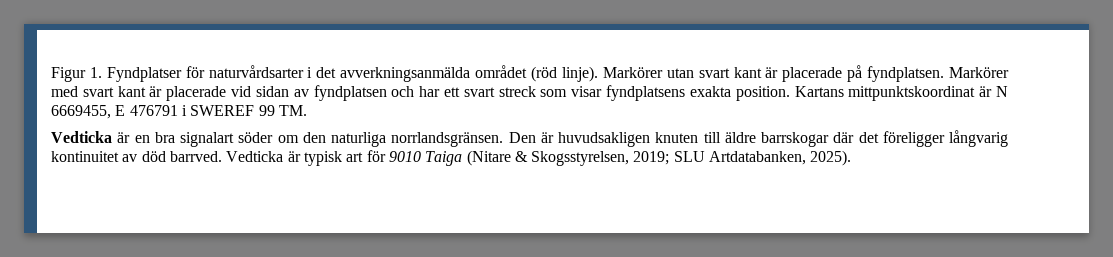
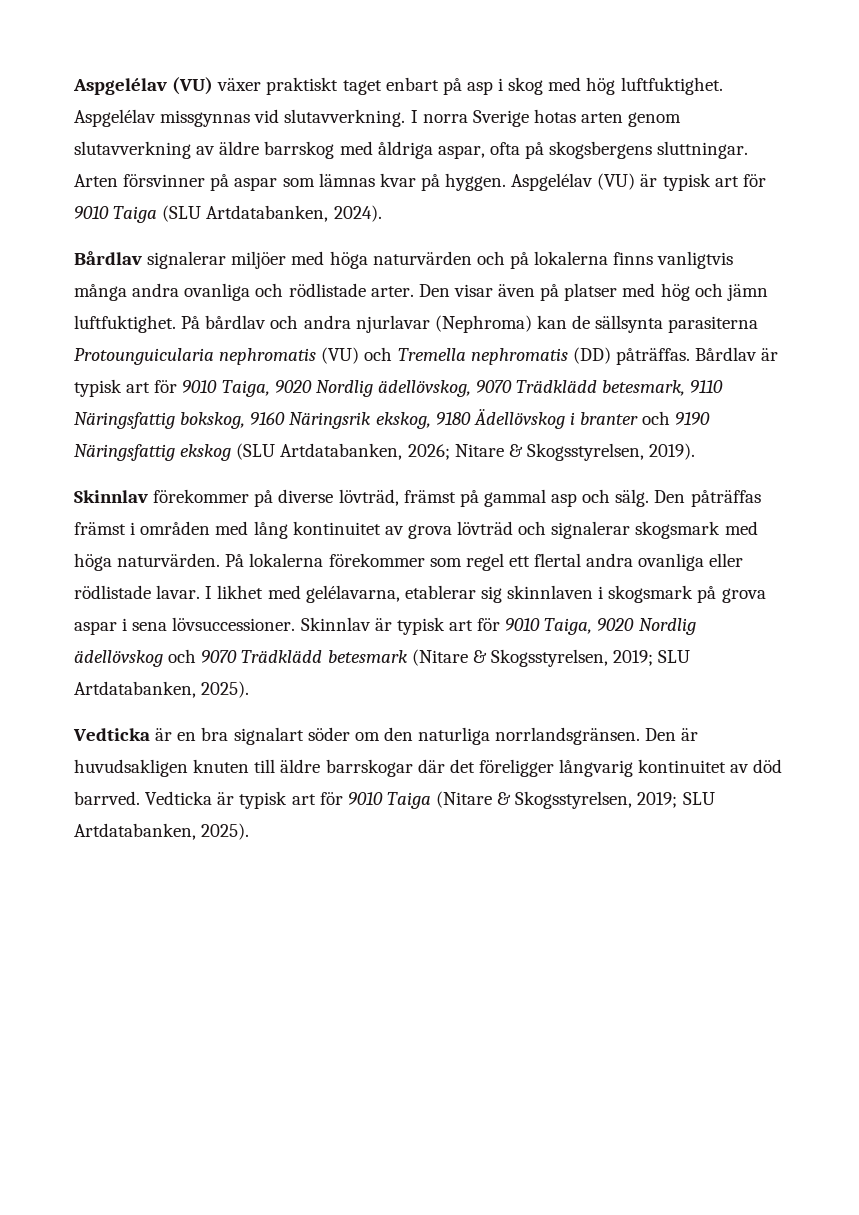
- Figur 1. Fyndplatser för naturvårdsarter i det avverkningsanmälda området (röd linje). Markörer utan svart kant är placerade på fyndplatsen. Markörer med svart kant är placerade vid sidan av fyndplatsen och har ett svart streck som visar fyndplatsens exakta position. Kartans mittpunktskoordinat är N 6669455, E 476791 i SWEREF 99 TM.
+ Aspgelélav (VU) växer praktiskt taget enbart på asp i skog med hög luftfuktighet. Aspgelélav missgynnas vid slutavverkning. I norra Sverige hotas arten genom slutavverkning av äldre barrskog med åldriga aspar, ofta på skogsbergens sluttningar. Arten försvinner på aspar som lämnas kvar på hyggen. Aspgelélav (VU) är typisk art för 9010 Taiga (SLU Artdatabanken, 2024).
+ Bårdlav signalerar miljöer med höga naturvärden och på lokalerna finns vanligtvis många andra ovanliga och rödlistade arter. Den visar även på platser med hög och jämn luftfuktighet. På bårdlav och andra njurlavar (Nephroma) kan de sällsynta parasiterna Protounguicularia nephromatis (VU) och Tremella nephromatis (DD) påträffas. Bårdlav är typisk art för 9010 Taiga, 9020 Nordlig ädellövskog, 9070 Trädklädd betesmark, 9110 Näringsfattig bokskog, 9160 Näringsrik ekskog, 9180 Ädellövskog i branter och 9190 Näringsfattig ekskog (SLU Artdatabanken, 2026; Nitare & Skogsstyrelsen, 2019).
+ Skinnlav förekommer på diverse lövträd, främst på gammal asp och sälg. Den påträffas främst i områden med lång kontinuitet av grova lövträd och signalerar skogsmark med höga naturvärden. På lokalerna förekommer som regel ett flertal andra ovanliga eller rödlistade lavar. I likhet med gelélavarna, etablerar sig skinnlaven i skogsmark på grova aspar i sena lövsuccessioner. Skinnlav är typisk art för 9010 Taiga, 9020 Nordlig ädellövskog och 9070 Trädklädd betesmark (Nitare & Skogsstyrelsen, 2019; SLU Artdatabanken, 2025).

